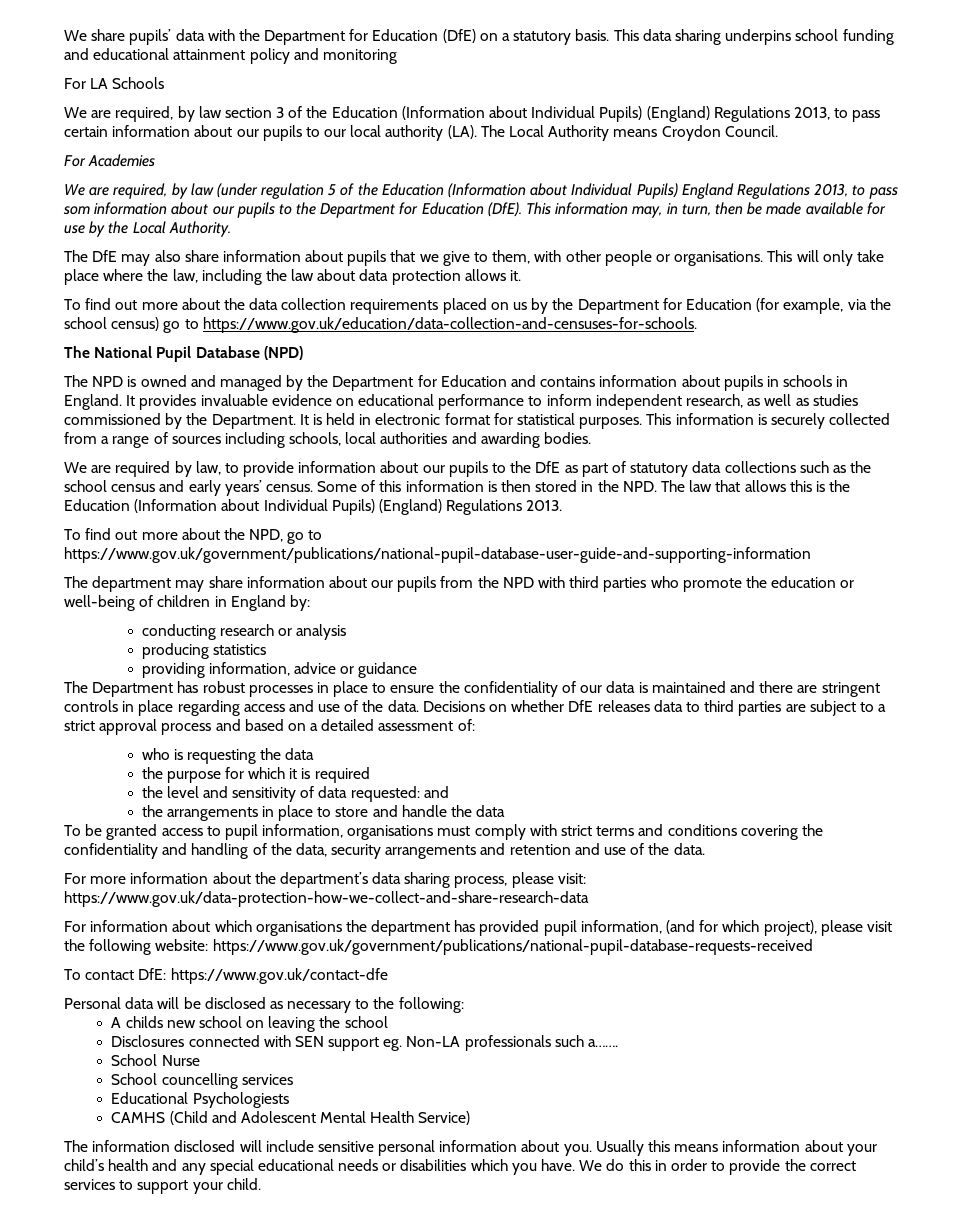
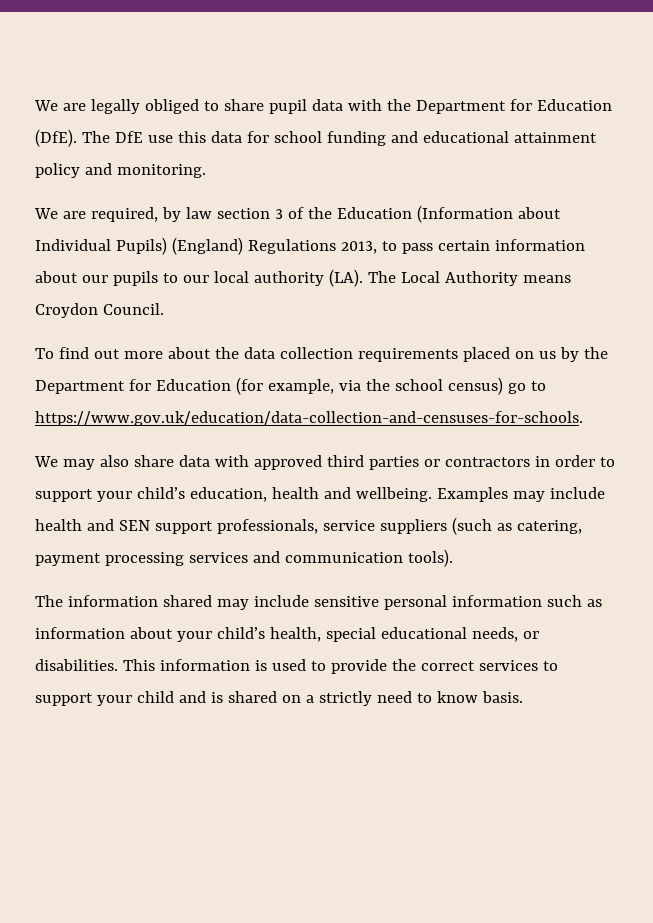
- We share pupils’ data with the Department for Education (DfE) on a statutory basis. This data sharing underpins school funding and educational attainment policy and monitoring
- For LA Schools
+ We are legally obliged to share pupil data with the Department for Education (DfE). The DfE use this data for school funding and educational attainment policy and monitoring.
- For Academies
- We are required, by law (under regulation 5 of the Education (Information about Individual Pupils) England Regulations 2013, to pass som information about our pupils to the Department for Education (DfE). This information may, in turn, then be made available for use by the Local Authority.
- The DfE may also share information about pupils that we give to them, with other people or organisations. This will only take place where the law, including the law about data protection allows it.
- The National Pupil Database (NPD)
- The NPD is owned and managed by the Department for Education and contains information about pupils in schools in England. It provides invaluable evidence on educational performance to inform independent research, as well as studies commissioned by the Department. It is held in electronic format for statistical purposes. This information is securely collected from a range of sources including schools, local authorities and awarding bodies.
- We are required by law, to provide information about our pupils to the DfE as part of statutory data collections such as the school census and early years’ census. Some of this information is then stored in the NPD. The law that allows this is the Education (Information about Individual Pupils) (England) Regulations 2013.
- To find out more about the NPD, go to https://www.gov.uk/government/publications/national-pupil-database-user-guide-and-supporting-information
- The department may share information about our pupils from the NPD with third parties who promote the education or well-being of children in England by:
- conducting research or analysis
- producing statistics
- providing information, advice or guidance
- The Department has robust processes in place to ensure the confidentiality of our data is maintained and there are stringent controls in place regarding access and use of the data. Decisions on whether DfE releases data to third parties are subject to a strict approval process and based on a detailed assessment of:
- who is requesting the data
- the purpose for which it is required
- the level and sensitivity of data requested: and
- the arrangements in place to store and handle the data
- To be granted access to pupil information, organisations must comply with strict terms and conditions covering the confidentiality and handling of the data, security arrangements and retention and use of the data.
- For more information about the department’s data sharing process, please visit: https://www.gov.uk/data-protection-how-we-collect-and-share-research-data
- For information about which organisations the department has provided pupil information, (and for which project), please visit the following website: https://www.gov.uk/government/publications/national-pupil-database-requests-received
- To contact DfE: https://www.gov.uk/contact-dfe
- Personal data will be disclosed as necessary to the following:
- A childs new school on leaving the school
- Disclosures connected with SEN support eg. Non-LA professionals such a…….
- School Nurse
- School councelling services
- Educational Psychologiests
- CAMHS (Child and Adolescent Mental Health Service)
+ We may also share data with approved third parties or contractors in order to support your child’s education, health and wellbeing. Examples may include health and SEN support professionals, service suppliers (such as catering, payment processing services and communication tools).
- The information disclosed will include sensitive personal information about you. Usually this means information about your child’s health and any special educational needs or disabilities which you have. We do this in order to provide the correct services to support your child.
+ The information shared may include sensitive personal information such as information about your child’s health, special educational needs, or disabilities. This information is used to provide the correct services to support your child and is shared on a strictly need to know basis.

